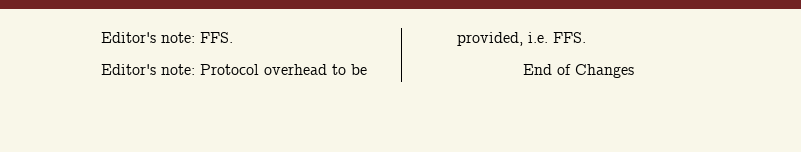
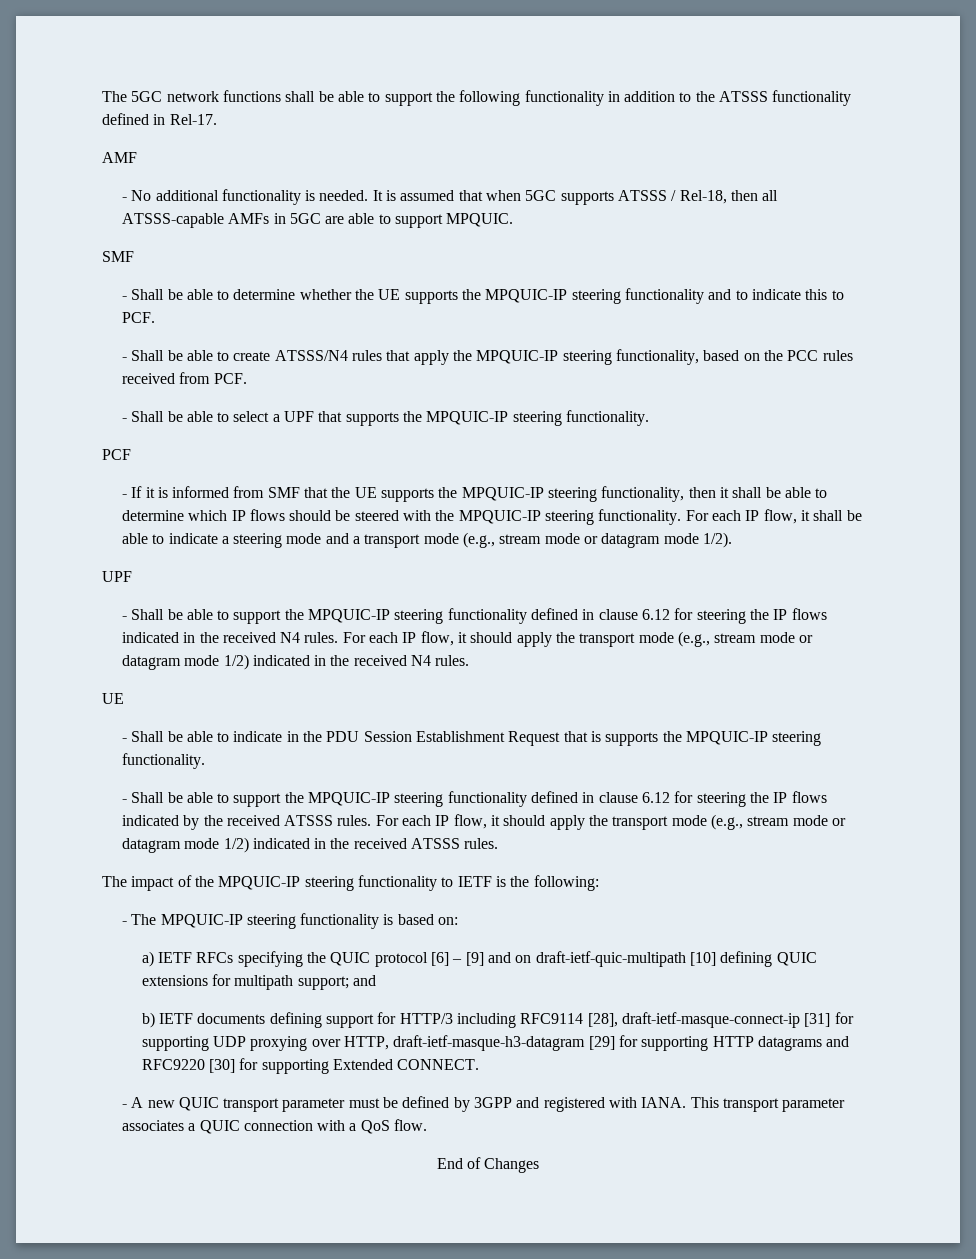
- Editor's note: FFS.
- Editor's note: Protocol overhead to be provided, i.e. FFS.
+ The 5GC network functions shall be able to support the following functionality in addition to the ATSSS functionality defined in Rel-17.
+ AMF
+ - No additional functionality is needed. It is assumed that when 5GC supports ATSSS / Rel-18, then all ATSSS-capable AMFs in 5GC are able to support MPQUIC.
+ SMF
+ - Shall be able to determine whether the UE supports the MPQUIC-IP steering functionality and to indicate this to PCF.
+ - Shall be able to create ATSSS/N4 rules that apply the MPQUIC-IP steering functionality, based on the PCC rules received from PCF.
+ - Shall be able to select a UPF that supports the MPQUIC-IP steering functionality.
+ PCF
+ - If it is informed from SMF that the UE supports the MPQUIC-IP steering functionality, then it shall be able to determine which IP flows should be steered with the MPQUIC-IP steering functionality. For each IP flow, it shall be able to indicate a steering mode and a transport mode (e.g., stream mode or datagram mode 1/2).
+ UPF
+ - Shall be able to support the MPQUIC-IP steering functionality defined in clause 6.12 for steering the IP flows indicated in the received N4 rules. For each IP flow, it should apply the transport mode (e.g., stream mode or datagram mode 1/2) indicated in the received N4 rules.
+ UE
+ - Shall be able to indicate in the PDU Session Establishment Request that is supports the MPQUIC-IP steering functionality.
+ - Shall be able to support the MPQUIC-IP steering functionality defined in clause 6.12 for steering the IP flows indicated by the received ATSSS rules. For each IP flow, it should apply the transport mode (e.g., stream mode or datagram mode 1/2) indicated in the received ATSSS rules.
+ The impact of the MPQUIC-IP steering functionality to IETF is the following:
+ - The MPQUIC-IP steering functionality is based on:
+ a) IETF RFCs specifying the QUIC protocol [6] – [9] and on draft-ietf-quic-multipath [10] defining QUIC extensions for multipath support; and
+ b) IETF documents defining support for HTTP/3 including RFC9114 [28], draft-ietf-masque-connect-ip [31] for supporting UDP proxying over HTTP, draft-ietf-masque-h3-datagram [29] for supporting HTTP datagrams and RFC9220 [30] for supporting Extended CONNECT.
+ - A new QUIC transport parameter must be defined by 3GPP and registered with IANA. This transport parameter associates a QUIC connection with a QoS flow.

